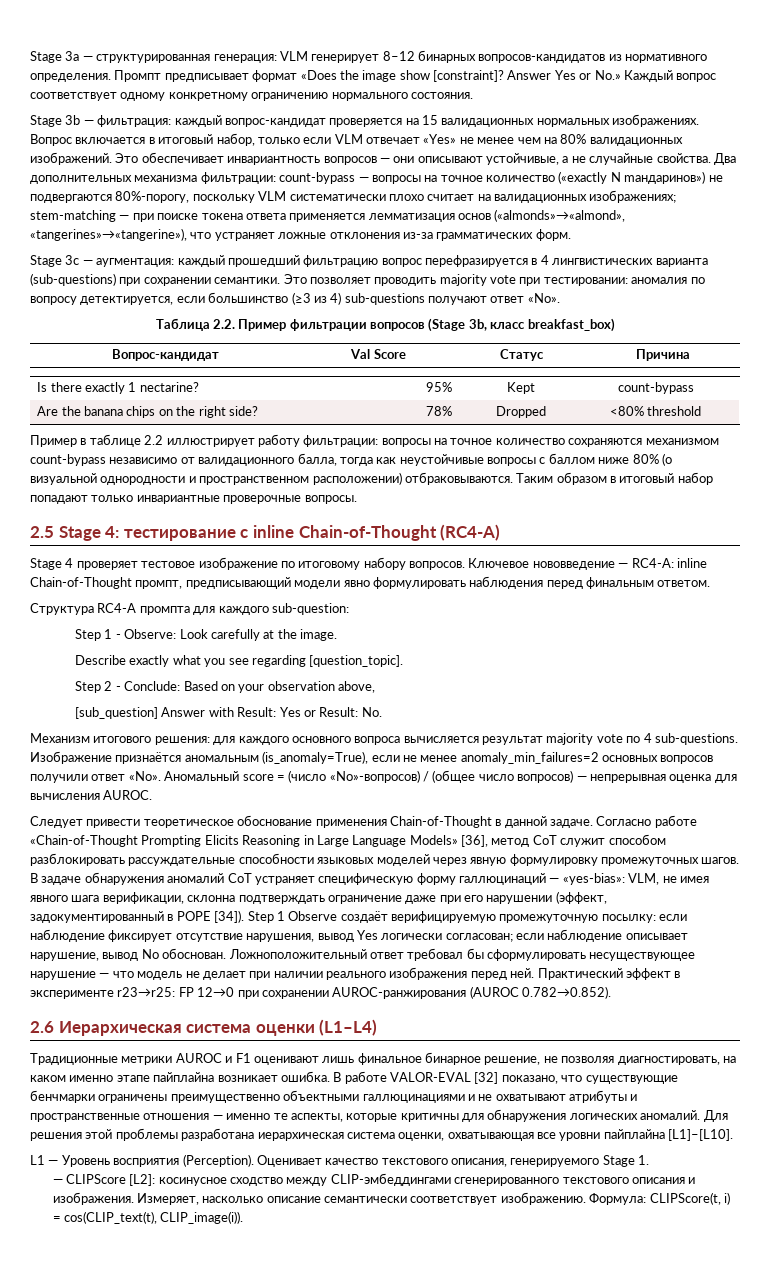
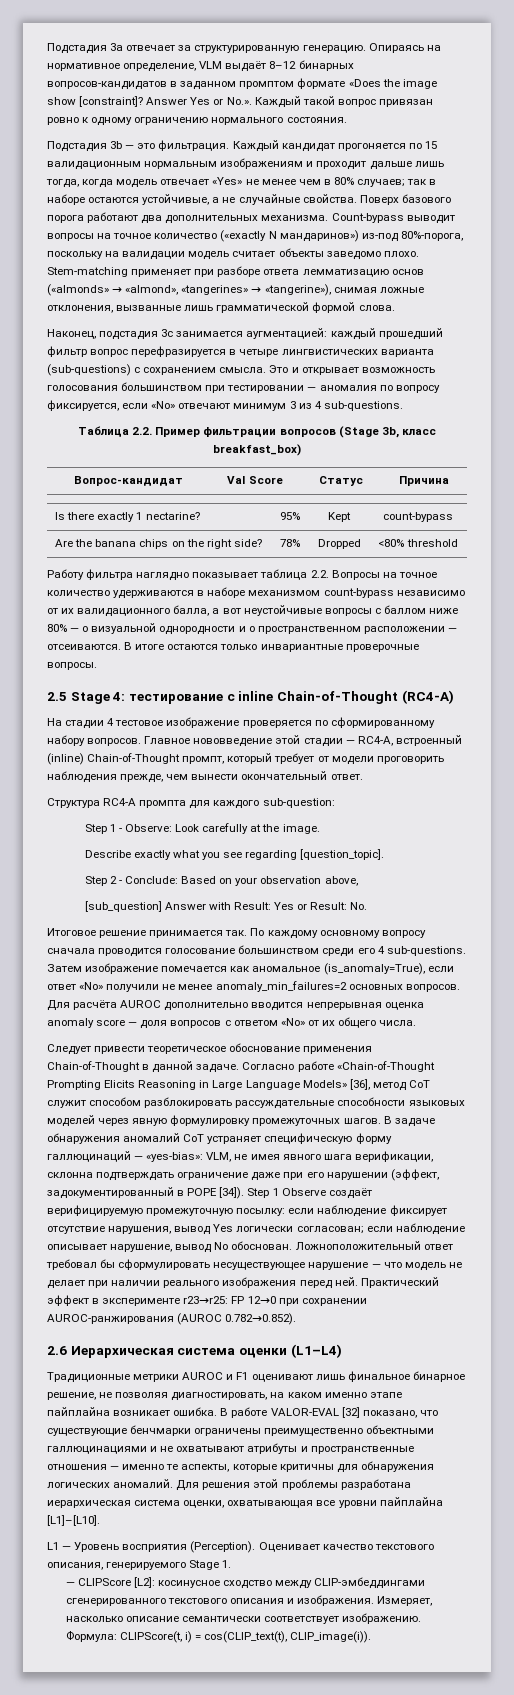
- Stage 3a — структурированная генерация: VLM генерирует 8–12 бинарных вопросов-кандидатов из нормативного определения. Промпт предписывает формат «Does the image show [constraint]?
+ Подстадия 3a отвечает за структурированную генерацию. Опираясь на нормативное определение, VLM выдаёт 8–12 бинарных вопросов-кандидатов в заданном промптом формате «Does the image show [constraint]?
- Answer Yes or No.» Каждый вопрос соответствует одному конкретному ограничению нормального состояния.
+ Answer Yes or No.». Каждый такой вопрос привязан ровно к одному ограничению нормального состояния.
- Stage 3b — фильтрация: каждый вопрос-кандидат проверяется на 15 валидационных нормальных изображениях. Вопрос включается в итоговый набор, только если VLM отвечает «Yes» не менее чем на 80% валидационных изображений. Это обеспечивает инвариантность вопросов — они описывают устойчивые, а не случайные свойства.
+ Подстадия 3b — это фильтрация. Каждый кандидат прогоняется по 15 валидационным нормальным изображениям и проходит дальше лишь тогда, когда модель отвечает «Yes» не менее чем в 80% случаев; так в наборе остаются устойчивые, а не случайные свойства.
- Два дополнительных механизма фильтрации: count-bypass — вопросы на точное количество («exactly N mандаринов») не подвергаются 80%-порогу, поскольку VLM систематически плохо считает на валидационных изображениях; stem-matching — при поиске токена ответа применяется лемматизация основ («almonds»→«almond», «tangerines»→«tangerine»), что устраняет ложные отклонения из-за грамматических форм.
- Stage 3c — аугментация: каждый прошедший фильтрацию вопрос перефразируется в 4 лингвистических варианта (sub-questions) при сохранении семантики. Это позволяет проводить majority vote при тестировании: аномалия по вопросу детектируется, если большинство (≥3 из 4) sub-questions получают ответ «No».
+ Поверх базового порога работают два дополнительных механизма. Count-bypass выводит вопросы на точное количество («exactly N мандаринов») из-под 80%-порога, поскольку на валидации модель считает объекты заведомо плохо. Stem-matching применяет при разборе ответа лемматизацию основ («almonds» → «almond», «tangerines» → «tangerine»), снимая ложные отклонения, вызванные лишь грамматической формой слова.
+ Наконец, подстадия 3c занимается аугментацией: каждый прошедший фильтр вопрос перефразируется в четыре лингвистических варианта (sub-questions) с сохранением смысла. Это и открывает возможность голосования большинством при тестировании — аномалия по вопросу фиксируется, если «No» отвечают минимум 3 из 4 sub-questions.
- Пример в таблице 2.2 иллюстрирует работу фильтрации: вопросы на точное количество сохраняются механизмом count-bypass независимо от валидационного балла, тогда как неустойчивые вопросы с баллом ниже 80% (о визуальной однородности и пространственном расположении) отбраковываются. Таким образом в итоговый набор попадают только инвариантные проверочные вопросы.
+ Работу фильтра наглядно показывает таблица 2.2. Вопросы на точное количество удерживаются в наборе механизмом count-bypass независимо от их валидационного балла, а вот неустойчивые вопросы с баллом ниже 80% — о визуальной однородности и о пространственном расположении — отсеиваются. В итоге остаются только инвариантные проверочные вопросы.
- Stage 4 проверяет тестовое изображение по итоговому набору вопросов. Ключевое нововведение — RC4-A: inline Chain-of-Thought промпт, предписывающий модели явно формулировать наблюдения перед финальным ответом.
+ На стадии 4 тестовое изображение проверяется по сформированному набору вопросов. Главное нововведение этой стадии — RC4-A, встроенный (inline) Chain-of-Thought промпт, который требует от модели проговорить наблюдения прежде, чем вынести окончательный ответ.
- Механизм итогового решения: для каждого основного вопроса вычисляется результат majority vote по 4 sub-questions. Изображение признаётся аномальным (is_anomaly=True), если не менее anomaly_min_failures=2 основных вопросов получили ответ «No». Аномальный score = (число «No»-вопросов) / (общее число вопросов) — непрерывная оценка для вычисления AUROC.
+ Итоговое решение принимается так. По каждому основному вопросу сначала проводится голосование большинством среди его 4 sub-questions. Затем изображение помечается как аномальное (is_anomaly=True), если ответ «No» получили не менее anomaly_min_failures=2 основных вопросов. Для расчёта AUROC дополнительно вводится непрерывная оценка anomaly score — доля вопросов с ответом «No» от их общего числа.

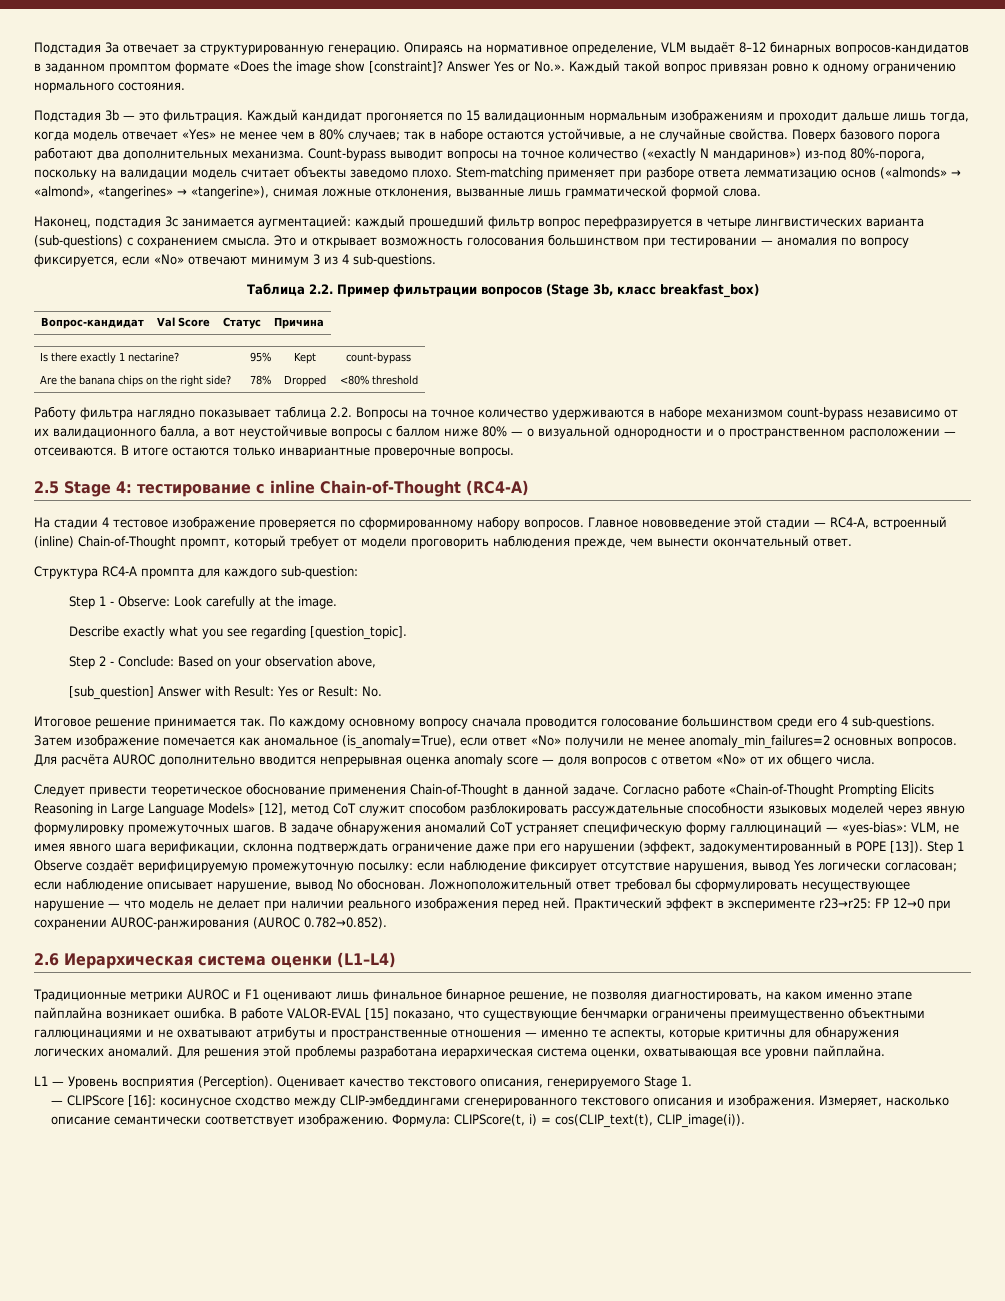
- Согласно работе «Chain-of-Thought Prompting Elicits Reasoning in Large Language Models» [36], метод CoT служит способом разблокировать рассуждательные способности языковых моделей через явную формулировку промежуточных шагов.
+ Согласно работе «Chain-of-Thought Prompting Elicits Reasoning in Large Language Models» [12], метод CoT служит способом разблокировать рассуждательные способности языковых моделей через явную формулировку промежуточных шагов.
- В задаче обнаружения аномалий CoT устраняет специфическую форму галлюцинаций — «yes-bias»: VLM, не имея явного шага верификации, склонна подтверждать ограничение даже при его нарушении (эффект, задокументированный в POPE [34]).
+ В задаче обнаружения аномалий CoT устраняет специфическую форму галлюцинаций — «yes-bias»: VLM, не имея явного шага верификации, склонна подтверждать ограничение даже при его нарушении (эффект, задокументированный в POPE [13]).
- В работе VALOR-EVAL [32] показано, что существующие бенчмарки ограничены преимущественно объектными галлюцинациями и не охватывают атрибуты и пространственные отношения — именно те аспекты, которые критичны для обнаружения логических аномалий.
+ В работе VALOR-EVAL [15] показано, что существующие бенчмарки ограничены преимущественно объектными галлюцинациями и не охватывают атрибуты и пространственные отношения — именно те аспекты, которые критичны для обнаружения логических аномалий.
- Для решения этой проблемы разработана иерархическая система оценки, охватывающая все уровни пайплайна [L1]–[L10].
+ Для решения этой проблемы разработана иерархическая система оценки, охватывающая все уровни пайплайна.
- — CLIPScore [L2]: косинусное сходство между CLIP-эмбеддингами сгенерированного текстового описания и изображения.
+ — CLIPScore [16]: косинусное сходство между CLIP-эмбеддингами сгенерированного текстового описания и изображения.

